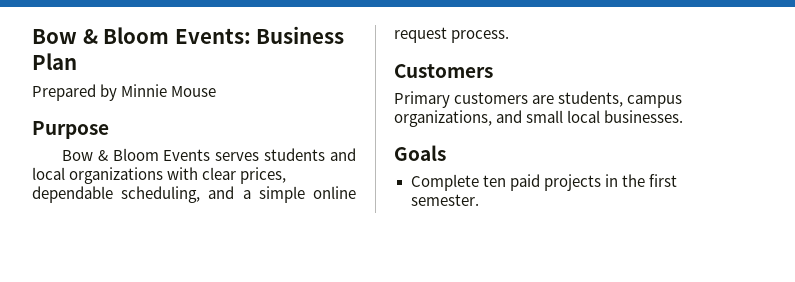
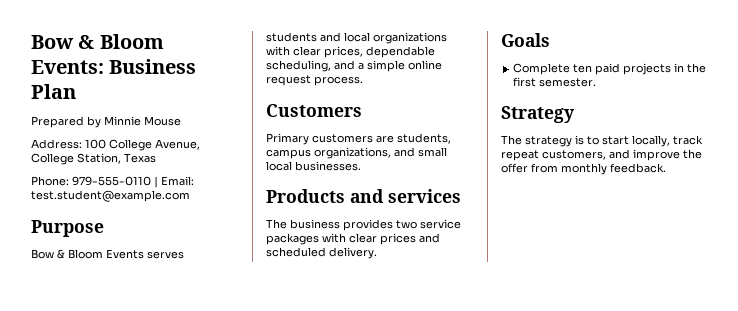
+ Address: 100 College Avenue, College Station, Texas
+ Phone: 979-555-0110 | Email: test.student@example.com
+ Products and services
+ The business provides two service packages with clear prices and scheduled delivery.
+ Strategy
+ The strategy is to start locally, track repeat customers, and improve the offer from monthly feedback.

